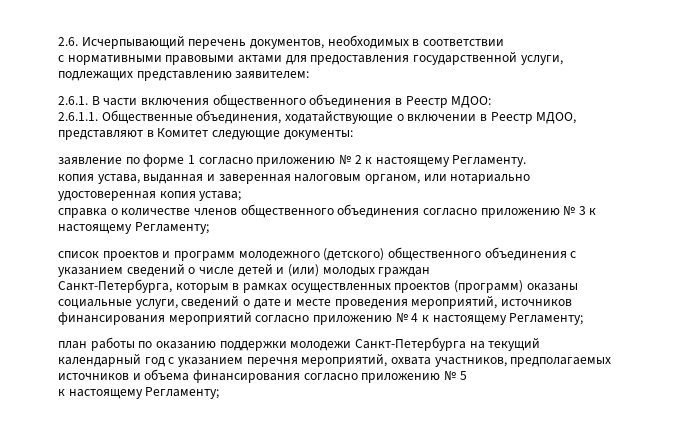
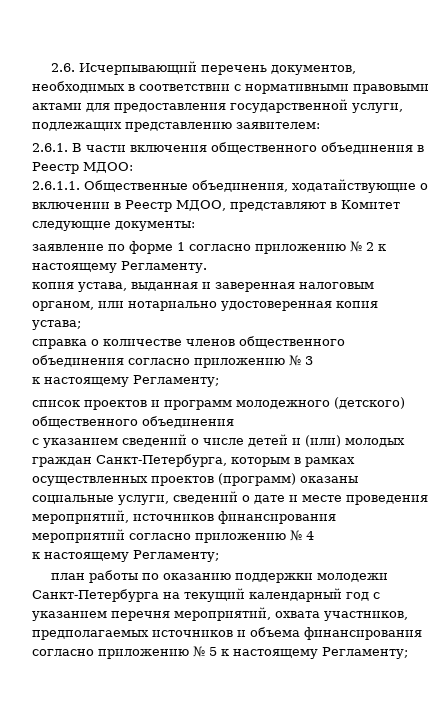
- 2.6. Исчерпывающий перечень документов, необходимых в соответствии
- с нормативными правовыми актами для предоставления государственной услуги, подлежащих представлению заявителем:
+ 2.6. Исчерпывающий перечень документов, необходимых в соответствии с нормативными правовыми актами для предоставления государственной услуги, подлежащих представлению заявителем:
- справка о количестве членов общественного объединения согласно приложению № 3 к настоящему Регламенту;
+ справка о количестве членов общественного объединения согласно приложению № 3
+ к настоящему Регламенту;
- список проектов и программ молодежного (детского) общественного объединения с указанием сведений о числе детей и (или) молодых граждан
- Санкт-Петербурга, которым в рамках осуществленных проектов (программ) оказаны социальные услуги, сведений о дате и месте проведения мероприятий, источников финансирования мероприятий согласно приложению № 4 к настоящему Регламенту;
+ список проектов и программ молодежного (детского) общественного объединения
+ с указанием сведений о числе детей и (или) молодых граждан Санкт-Петербурга, которым в рамках осуществленных проектов (программ) оказаны социальные услуги, сведений о дате и месте проведения мероприятий, источников финансирования мероприятий согласно приложению № 4
+ к настоящему Регламенту;
- план работы по оказанию поддержки молодежи Санкт-Петербурга на текущий календарный год с указанием перечня мероприятий, охвата участников, предполагаемых источников и объема финансирования согласно приложению № 5
- к настоящему Регламенту;
+ план работы по оказанию поддержки молодежи Санкт-Петербурга на текущий календарный год с указанием перечня мероприятий, охвата участников, предполагаемых источников и объема финансирования согласно приложению № 5 к настоящему Регламенту;

